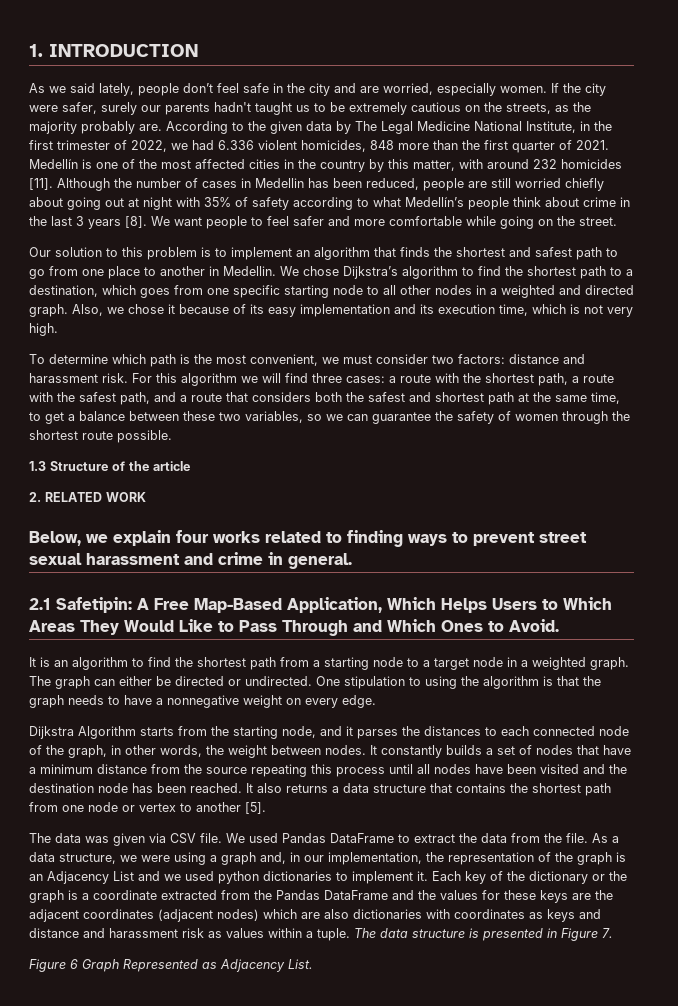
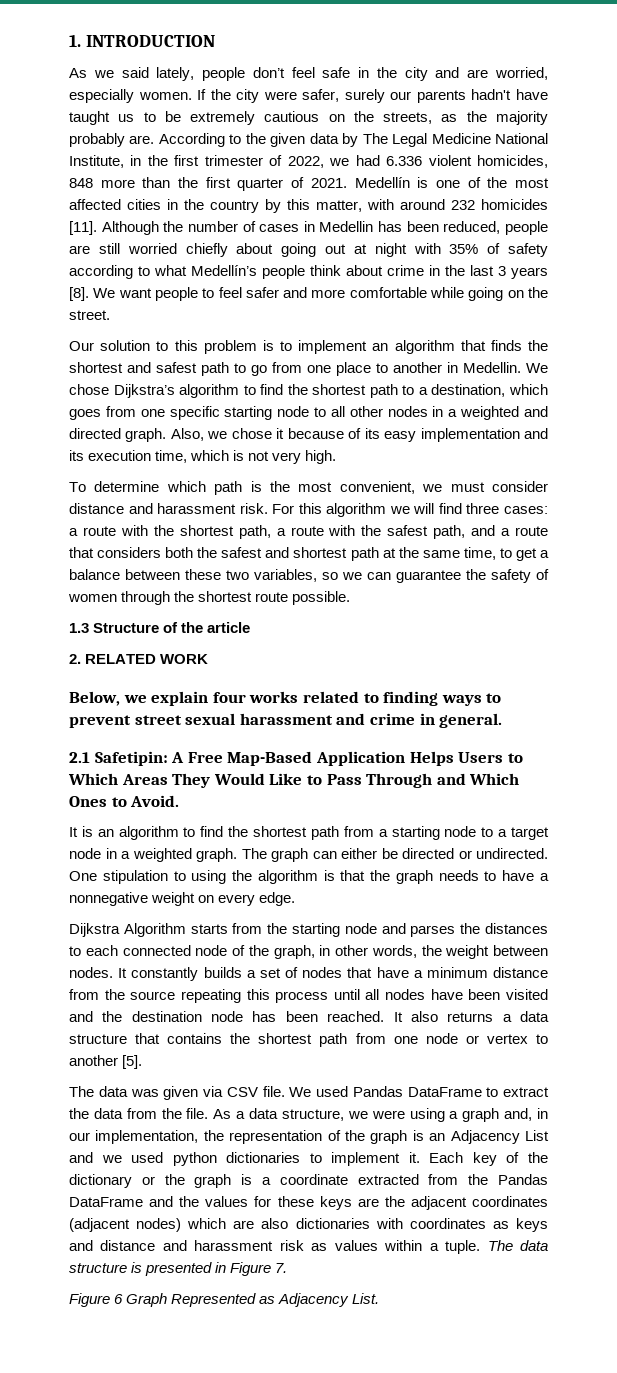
- If the city were safer, surely our parents hadn't taught us to be extremely cautious on the streets, as the majority probably are.
+ If the city were safer, surely our parents hadn't have taught us to be extremely cautious on the streets, as the majority probably are.
- To determine which path is the most convenient, we must consider two factors: distance and harassment risk.
+ To determine which path is the most convenient, we must consider distance and harassment risk.
- 2.1 Safetipin: A Free Map-Based Application, Which Helps Users to Which Areas They Would Like to Pass Through and Which Ones to Avoid.
+ 2.1 Safetipin: A Free Map-Based Application Helps Users to Which Areas They Would Like to Pass Through and Which Ones to Avoid.
- Dijkstra Algorithm starts from the starting node, and it parses the distances to each connected node of the graph, in other words, the weight between nodes.
+ Dijkstra Algorithm starts from the starting node and parses the distances to each connected node of the graph, in other words, the weight between nodes.

